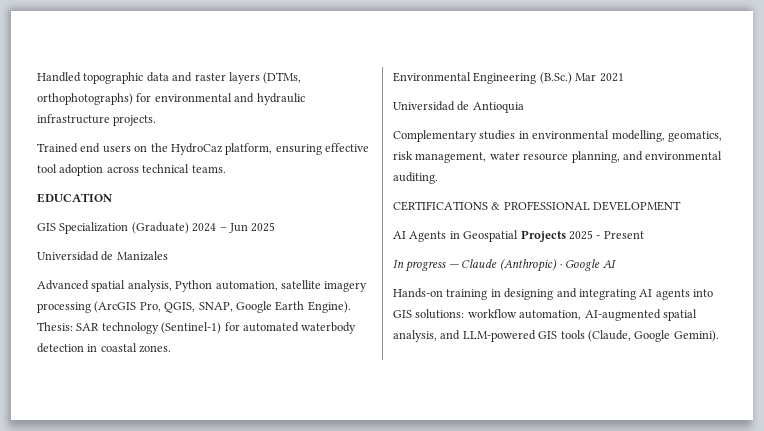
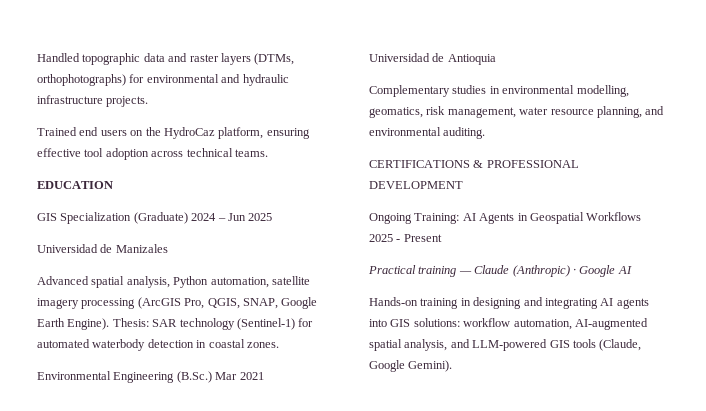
- AI Agents in Geospatial Projects 2025 - Present
+ Ongoing Training: AI Agents in Geospatial Workflows 2025 - Present
- In progress — Claude (Anthropic) · Google AI
+ Practical training — Claude (Anthropic) · Google AI

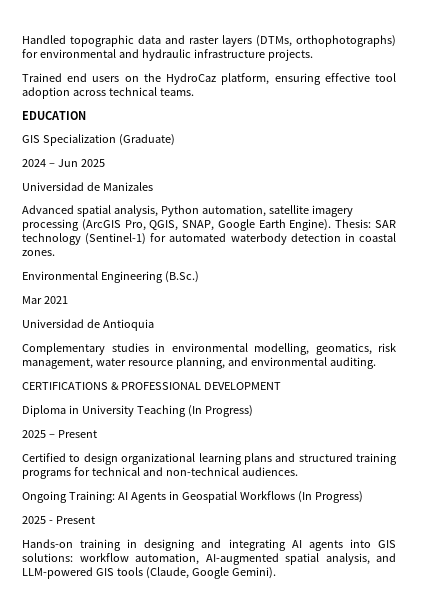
- GIS Specialization (Graduate) 2024 – Jun 2025
+ GIS Specialization (Graduate)
+ 2024 – Jun 2025
- Environmental Engineering (B.Sc.) Mar 2021
+ Environmental Engineering (B.Sc.)
+ Mar 2021
+ Diploma in University Teaching (In Progress)
+ 2025 – Present
+ Certified to design organizational learning plans and structured training programs for technical and non-technical audiences.
- Ongoing Training: AI Agents in Geospatial Workflows 2025 - Present
- Practical training — Claude (Anthropic) · Google AI
+ Ongoing Training: AI Agents in Geospatial Workflows (In Progress)
+ 2025 - Present

